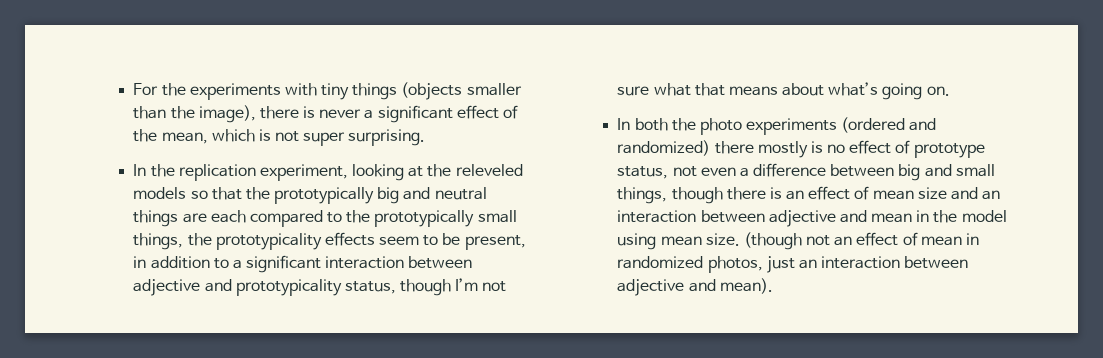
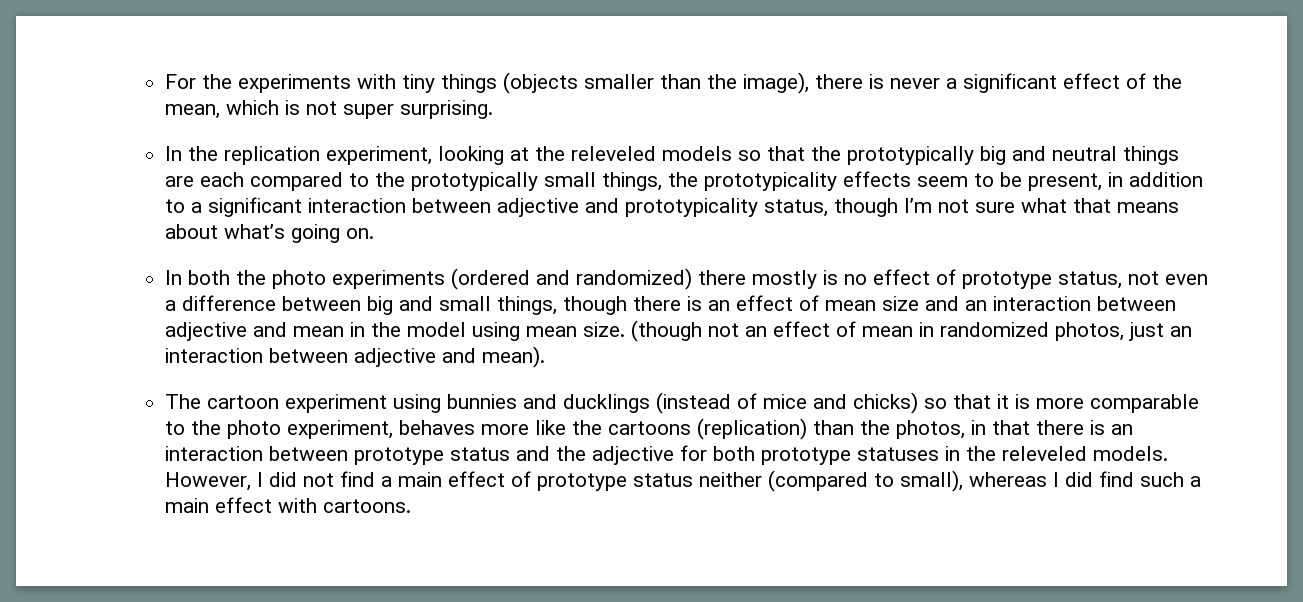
+ The cartoon experiment using bunnies and ducklings (instead of mice and chicks) so that it is more comparable to the photo experiment, behaves more like the cartoons (replication) than the photos, in that there is an interaction between prototype status and the adjective for both prototype statuses in the releveled models. However, I did not find a main effect of prototype status neither (compared to small), whereas I did find such a main effect with cartoons.

